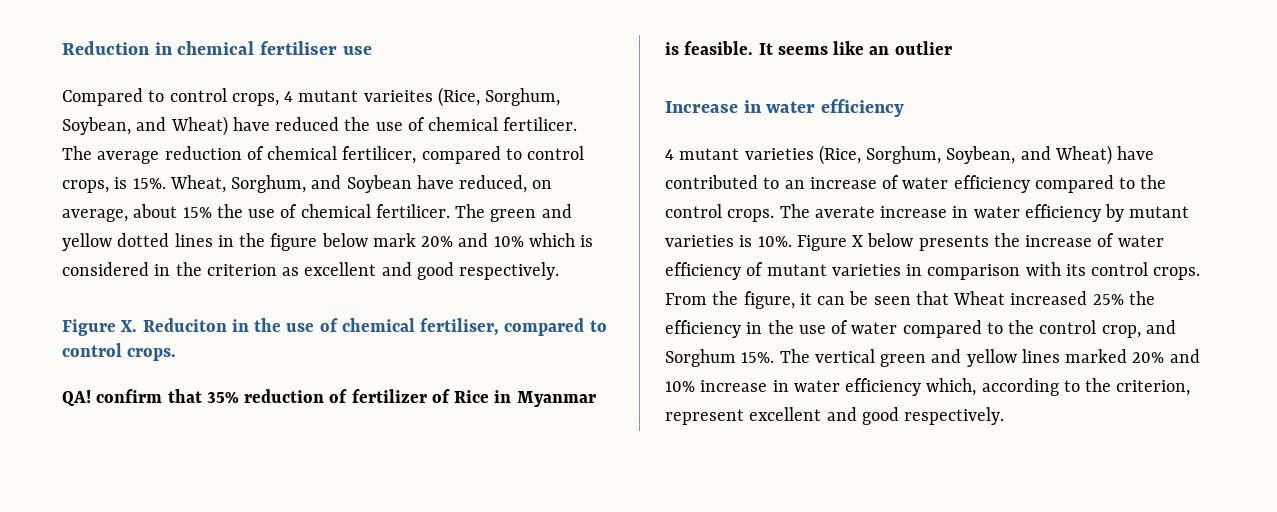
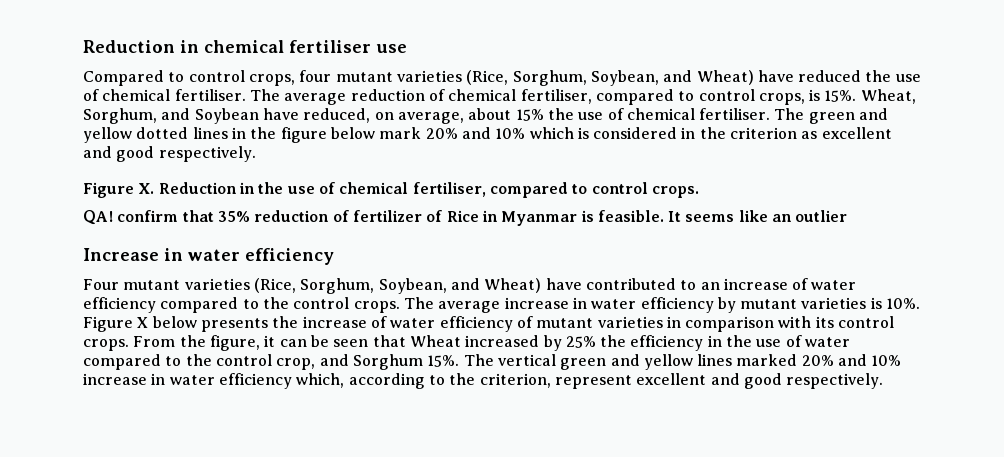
- Compared to control crops, 4 mutant varieites (Rice, Sorghum, Soybean, and Wheat) have reduced the use of chemical fertilicer.
+ Compared to control crops, four mutant varieties (Rice, Sorghum, Soybean, and Wheat) have reduced the use of chemical fertiliser.
- The average reduction of chemical fertilicer, compared to control crops, is 15%.
+ The average reduction of chemical fertiliser, compared to control crops, is 15%.
- Wheat, Sorghum, and Soybean have reduced, on average, about 15% the use of chemical fertilicer.
+ Wheat, Sorghum, and Soybean have reduced, on average, about 15% the use of chemical fertiliser.
- Figure X. Reduciton in the use of chemical fertiliser, compared to control crops.
+ Figure X. Reduction in the use of chemical fertiliser, compared to control crops.
- 4 mutant varieties (Rice, Sorghum, Soybean, and Wheat) have contributed to an increase of water efficiency compared to the control crops.
+ Four mutant varieties (Rice, Sorghum, Soybean, and Wheat) have contributed to an increase of water efficiency compared to the control crops.
- The averate increase in water efficiency by mutant varieties is 10%.
+ The average increase in water efficiency by mutant varieties is 10%.
- From the figure, it can be seen that Wheat increased 25% the efficiency in the use of water compared to the control crop, and Sorghum 15%.
+ From the figure, it can be seen that Wheat increased by 25% the efficiency in the use of water compared to the control crop, and Sorghum 15%.

